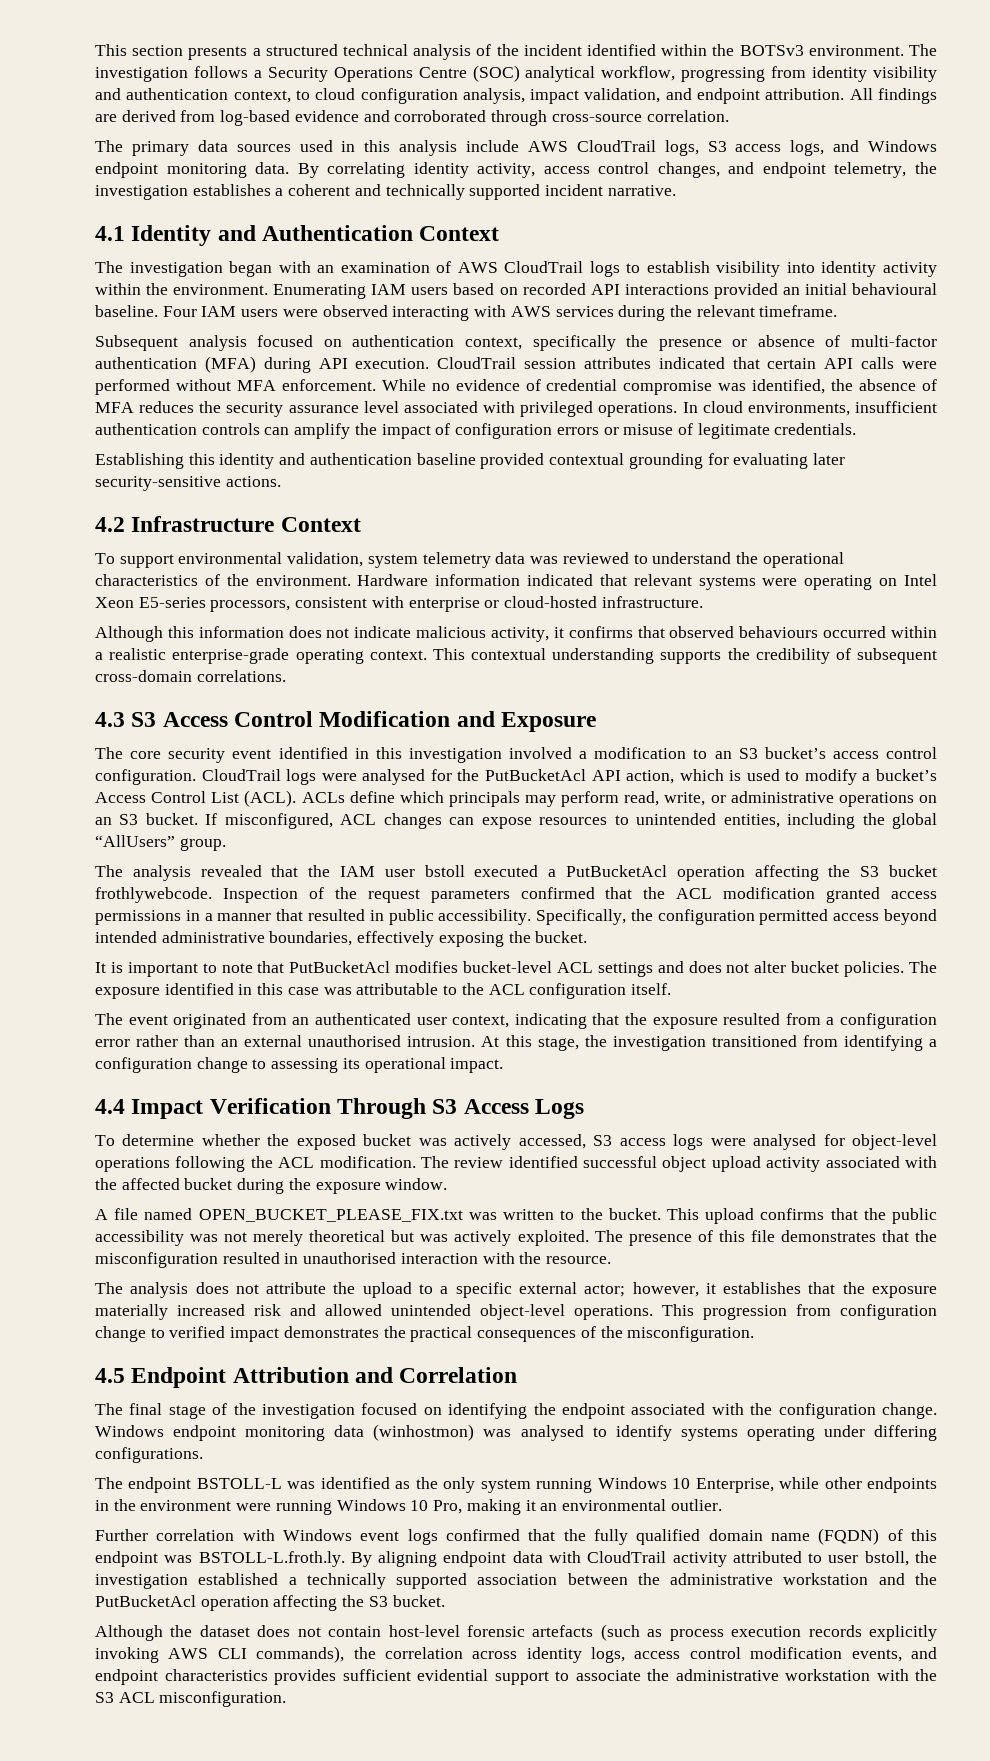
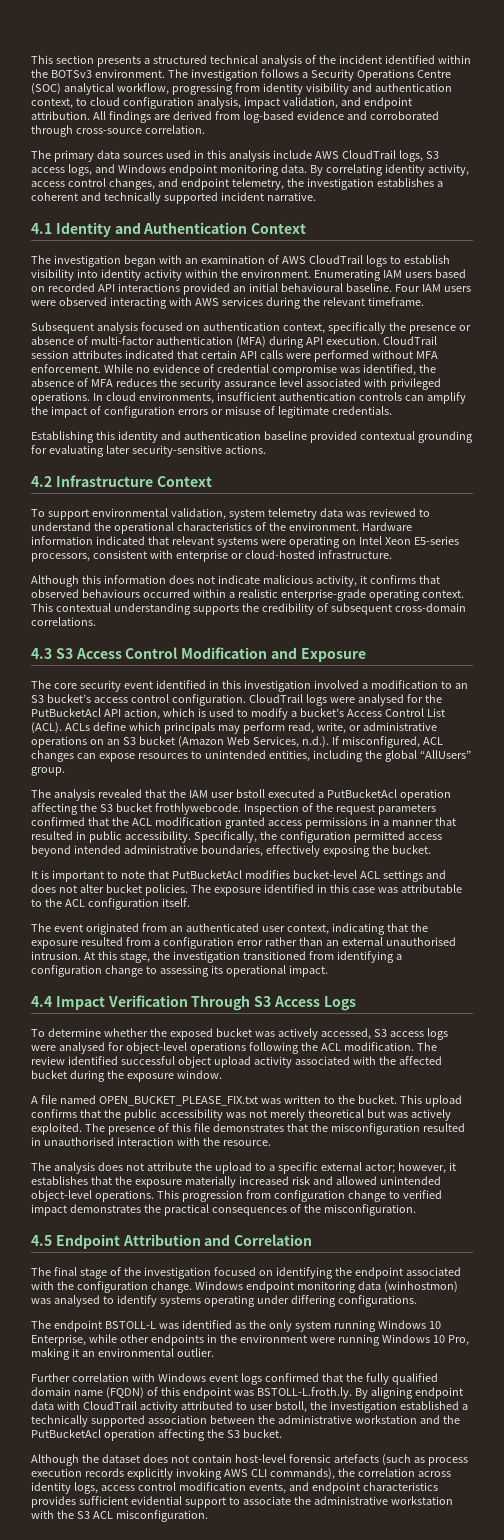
- ACLs define which principals may perform read, write, or administrative operations on an S3 bucket. If misconfigured, ACL changes can expose resources to unintended entities, including the global “AllUsers” group.
+ ACLs define which principals may perform read, write, or administrative operations on an S3 bucket (Amazon Web Services, n.d.). If misconfigured, ACL changes can expose resources to unintended entities, including the global “AllUsers” group.

